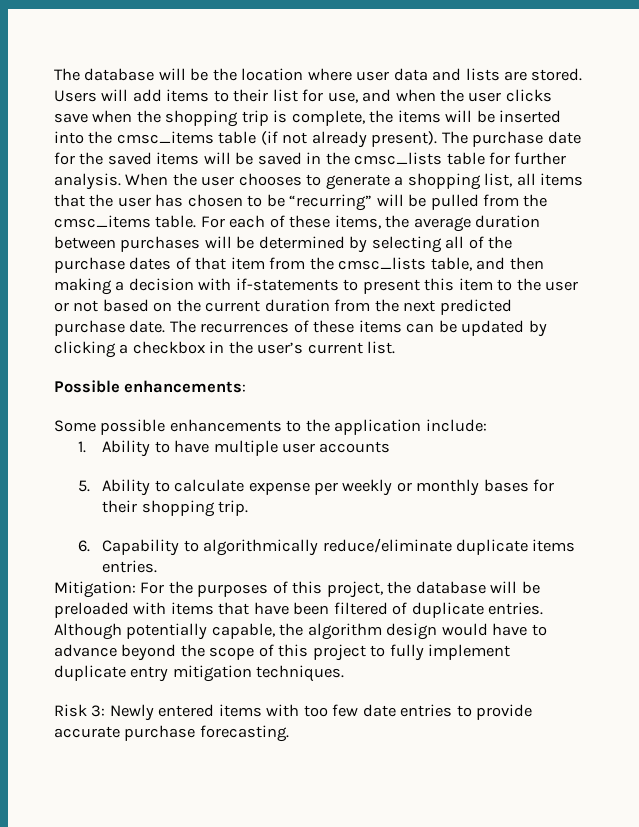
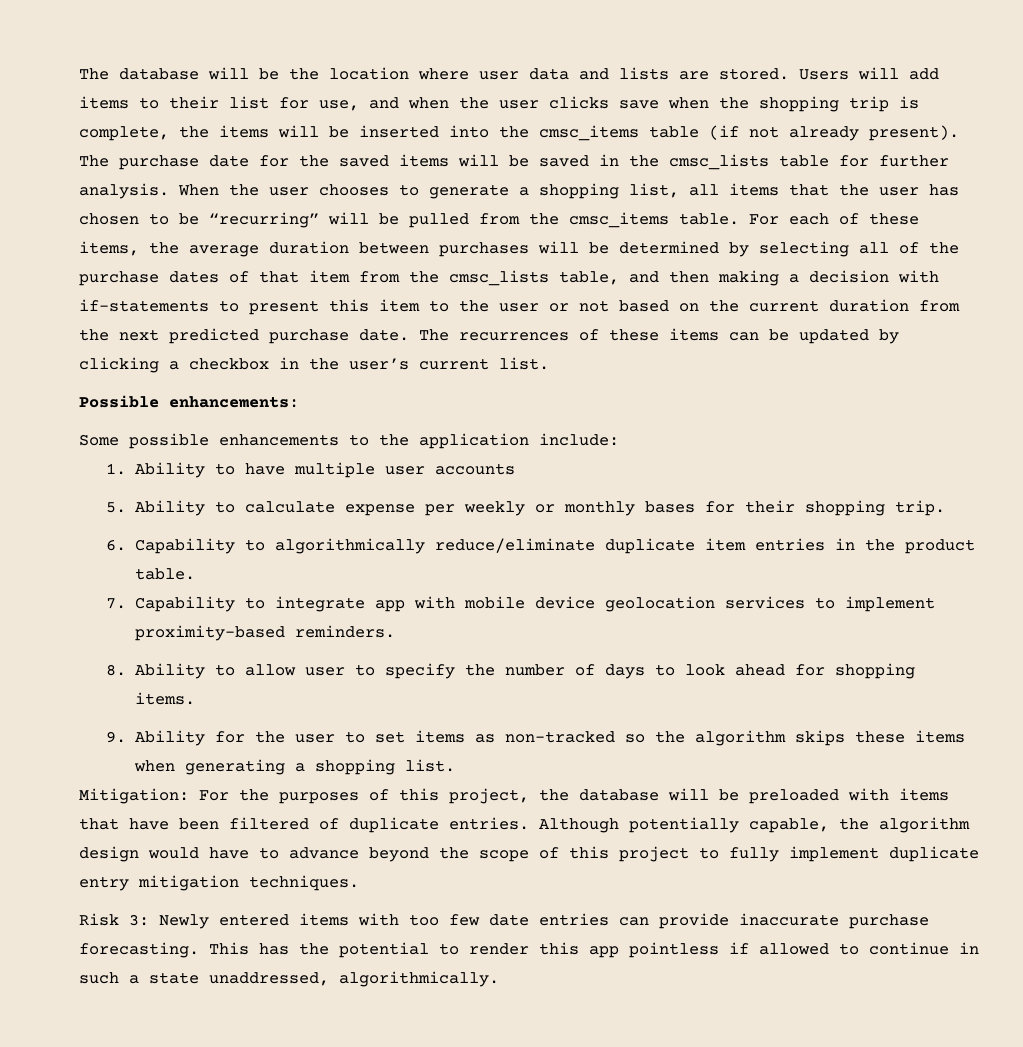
- 6. Capability to algorithmically reduce/eliminate duplicate items entries.
+ 6. Capability to algorithmically reduce/eliminate duplicate item entries in the product table.
+ 7. Capability to integrate app with mobile device geolocation services to implement proximity-based reminders.
+ 8. Ability to allow user to specify the number of days to look ahead for shopping items.
+ 9. Ability for the user to set items as non-tracked so the algorithm skips these items when generating a shopping list.
- Risk 3: Newly entered items with too few date entries to provide accurate purchase forecasting.
+ Risk 3: Newly entered items with too few date entries can provide inaccurate purchase forecasting. This has the potential to render this app pointless if allowed to continue in such a state unaddressed, algorithmically.

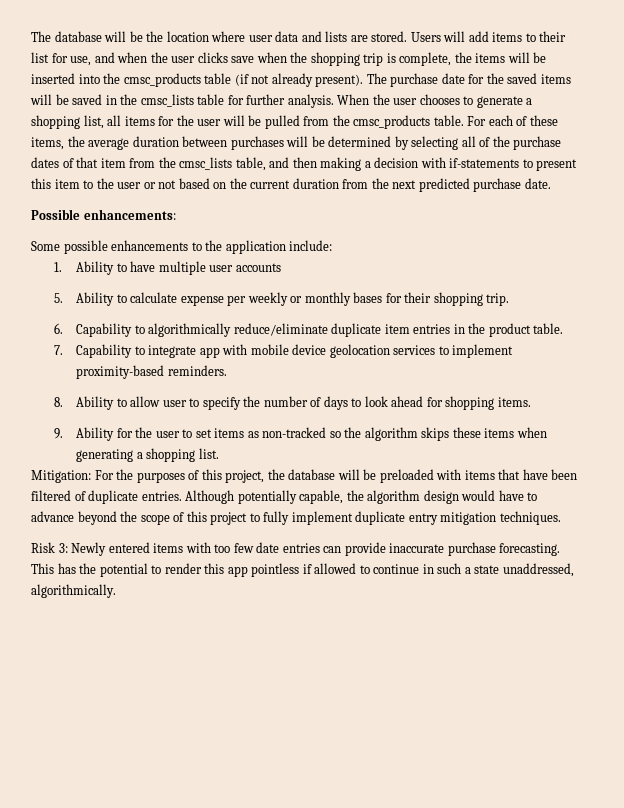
- Users will add items to their list for use, and when the user clicks save when the shopping trip is complete, the items will be inserted into the cmsc_items table (if not already present).
+ Users will add items to their list for use, and when the user clicks save when the shopping trip is complete, the items will be inserted into the cmsc_products table (if not already present).
- When the user chooses to generate a shopping list, all items that the user has chosen to be “recurring” will be pulled from the cmsc_items table.
+ When the user chooses to generate a shopping list, all items for the user will be pulled from the cmsc_products table.
- The recurrences of these items can be updated by clicking a checkbox in the user’s current list.

